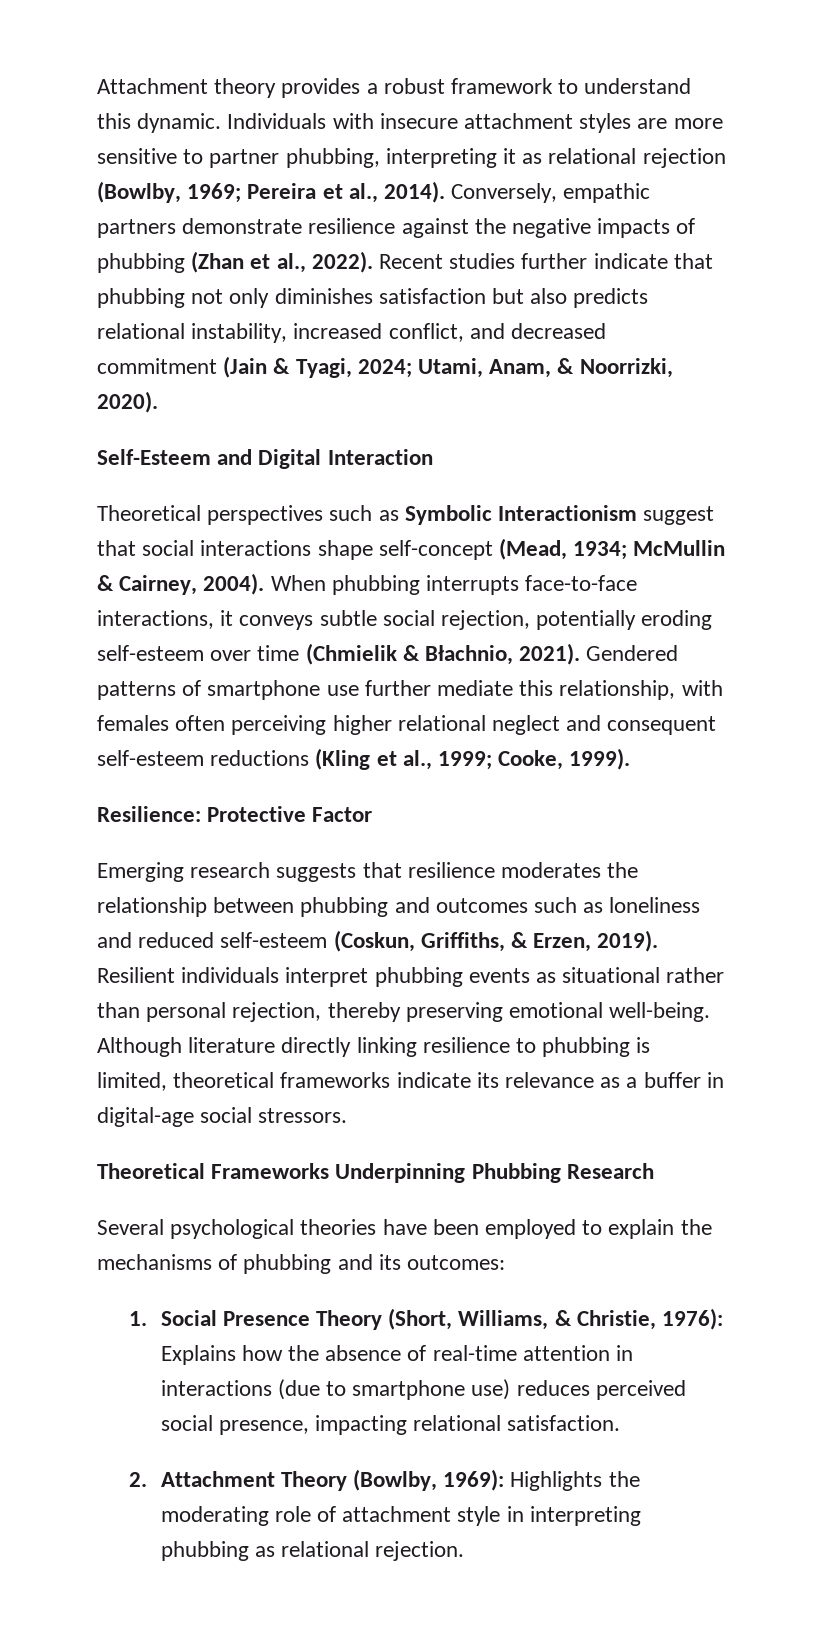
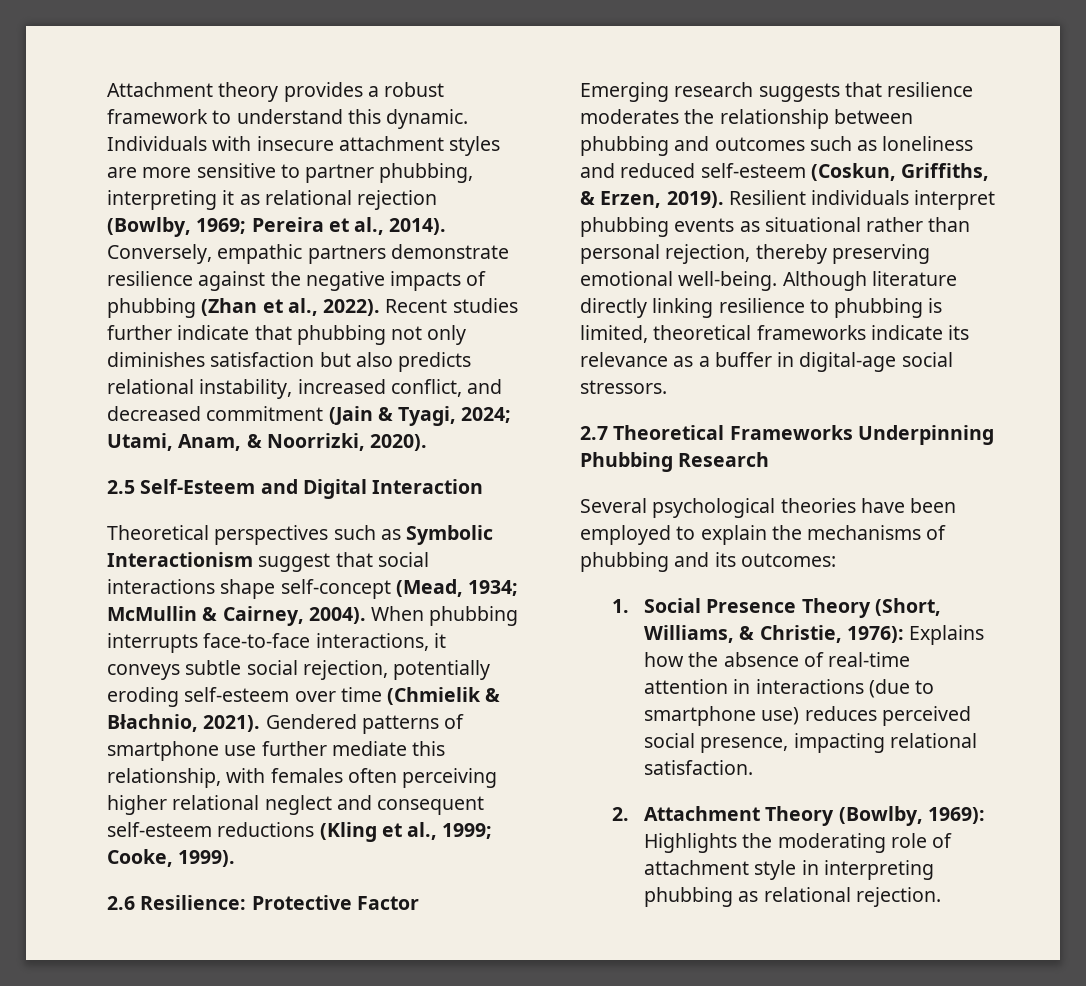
- Self-Esteem and Digital Interaction
+ 2.5 Self-Esteem and Digital Interaction
- Resilience: Protective Factor
+ 2.6 Resilience: Protective Factor
- Theoretical Frameworks Underpinning Phubbing Research
+ 2.7 Theoretical Frameworks Underpinning Phubbing Research

